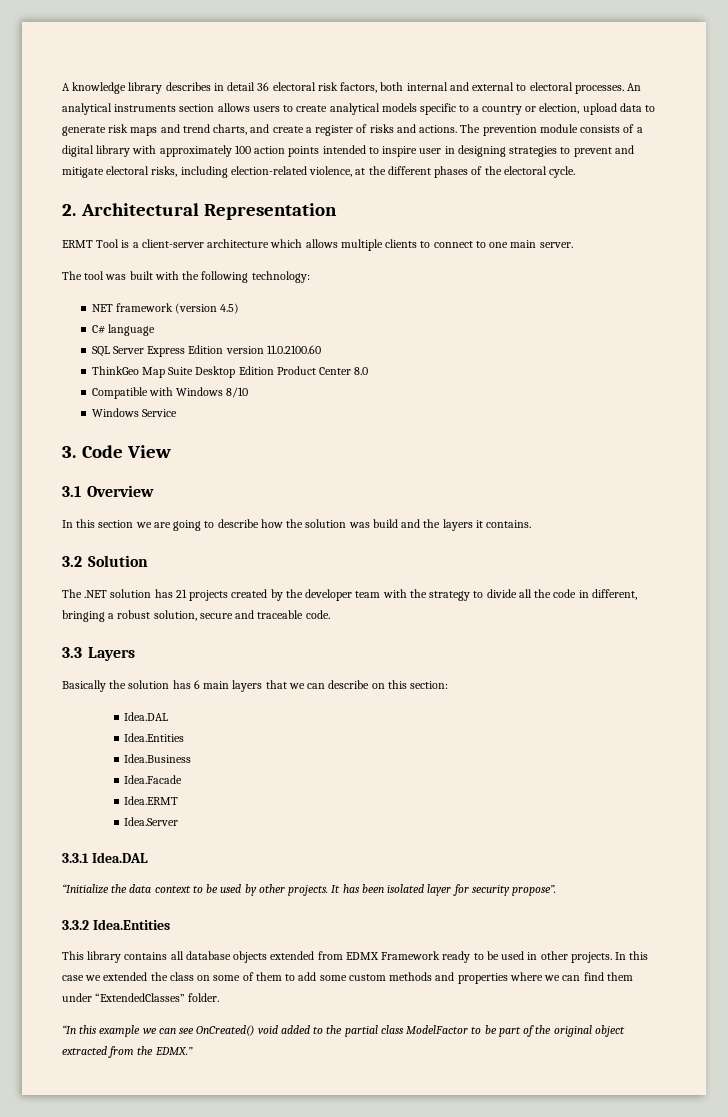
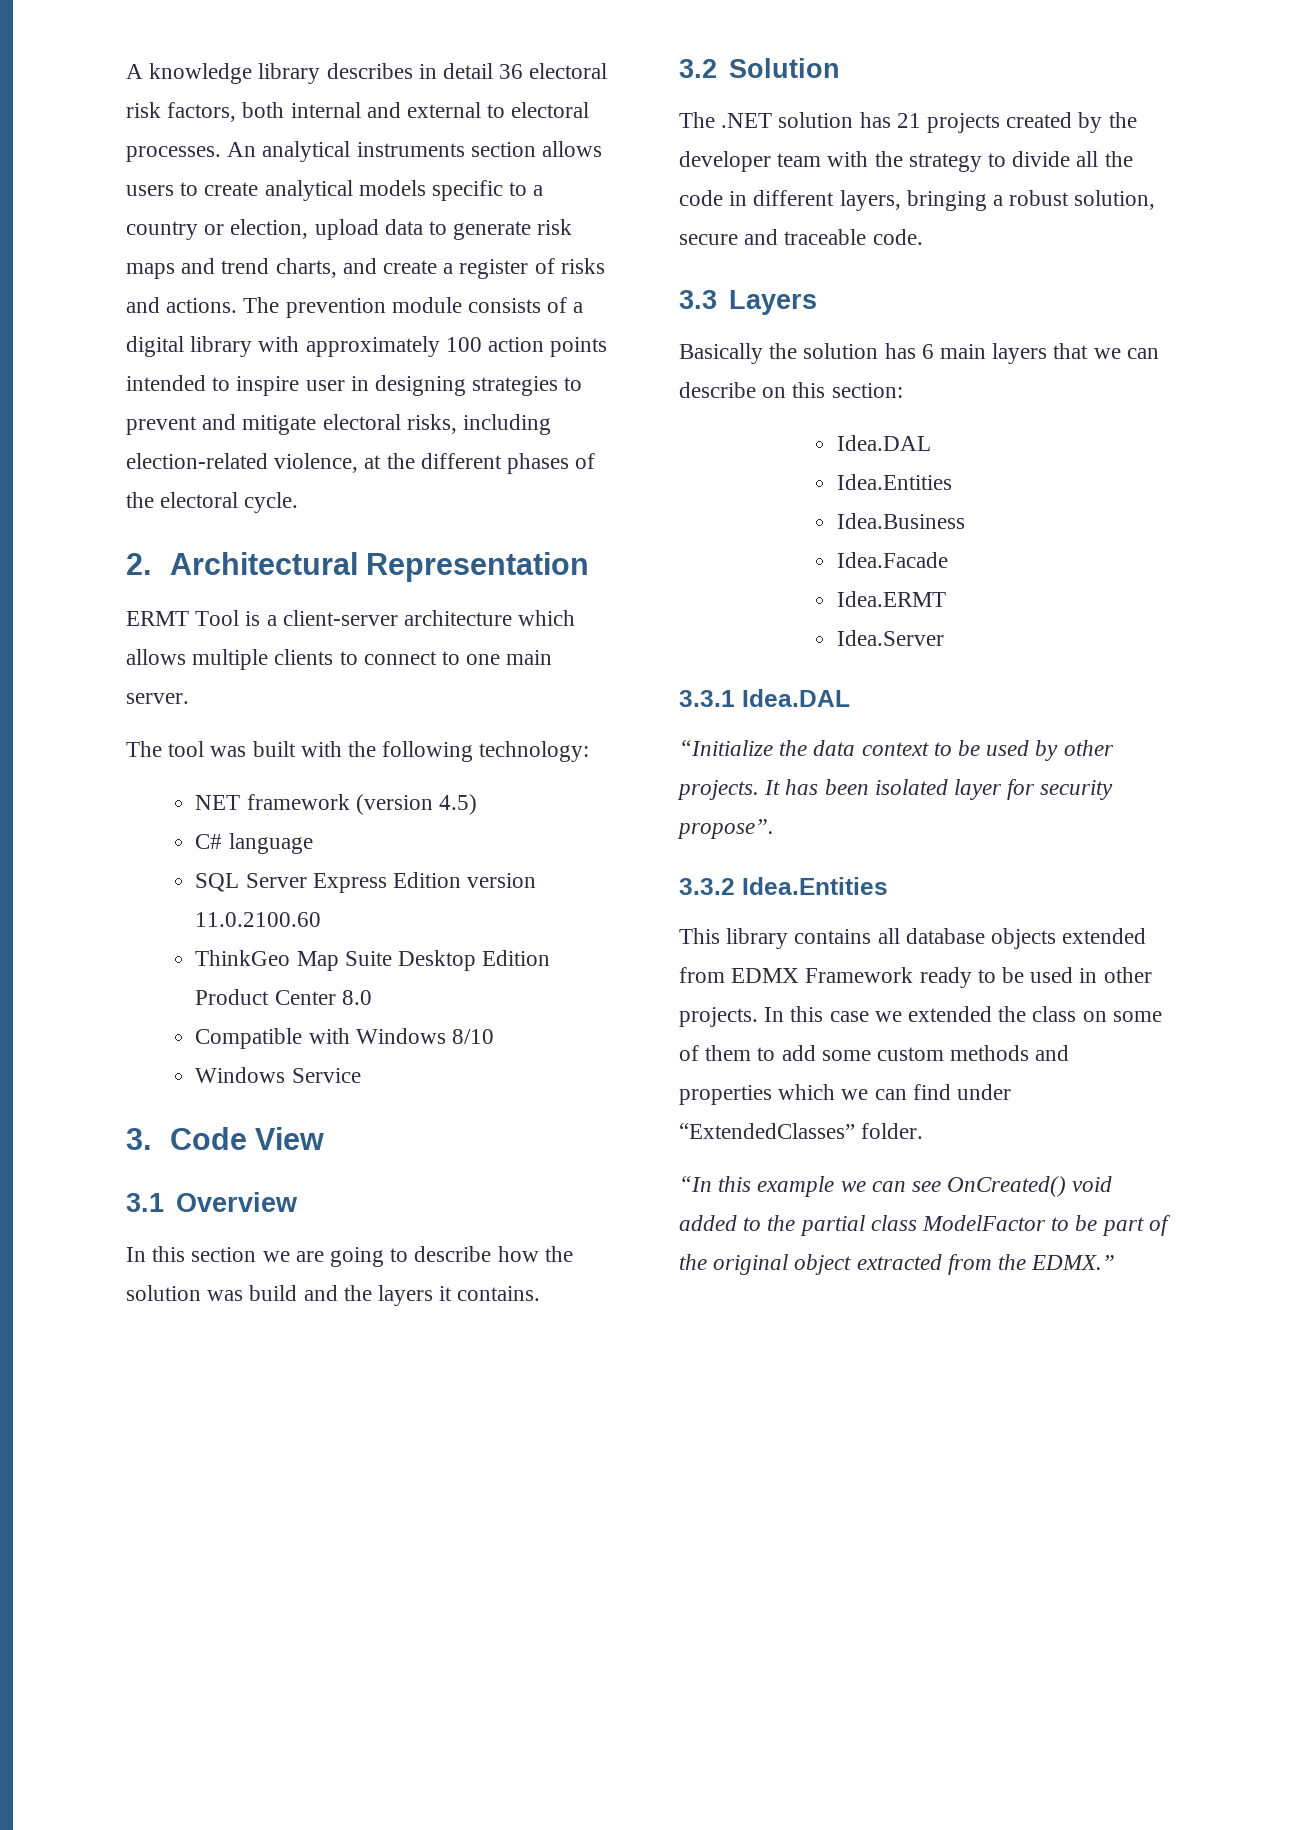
- The .NET solution has 21 projects created by the developer team with the strategy to divide all the code in different, bringing a robust solution, secure and traceable code.
+ The .NET solution has 21 projects created by the developer team with the strategy to divide all the code in different layers, bringing a robust solution, secure and traceable code.
- In this case we extended the class on some of them to add some custom methods and properties where we can find them under “ExtendedClasses” folder.
+ In this case we extended the class on some of them to add some custom methods and properties which we can find under “ExtendedClasses” folder.

